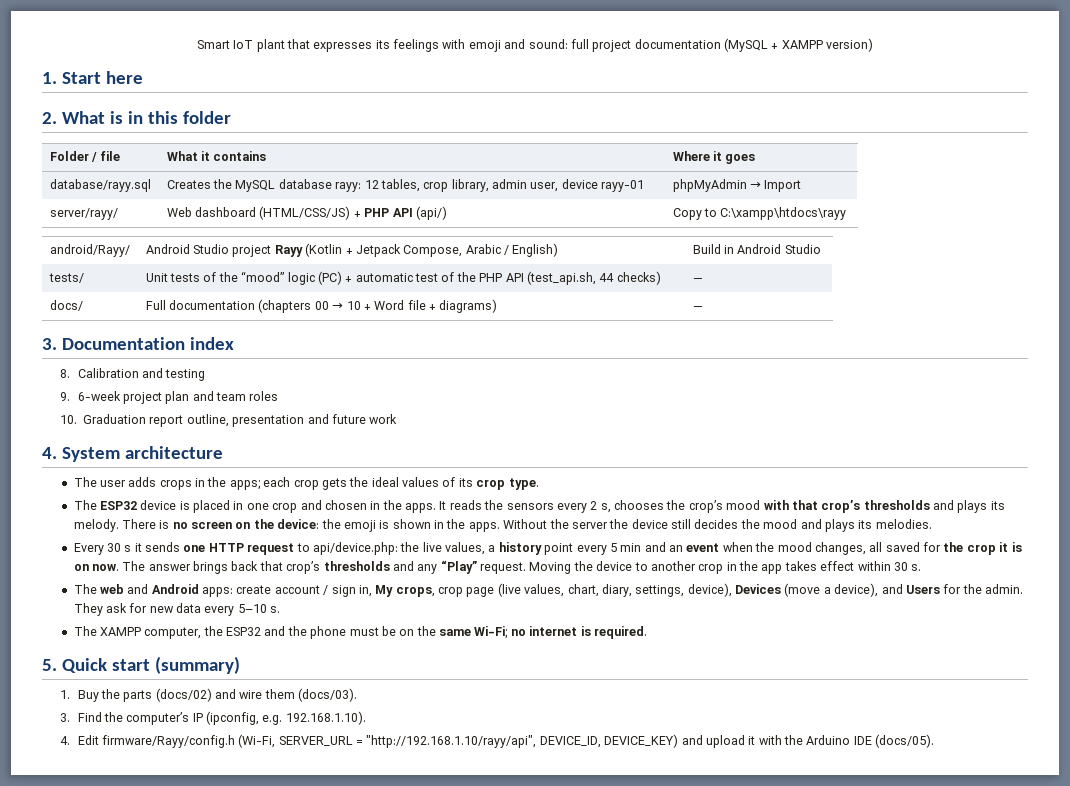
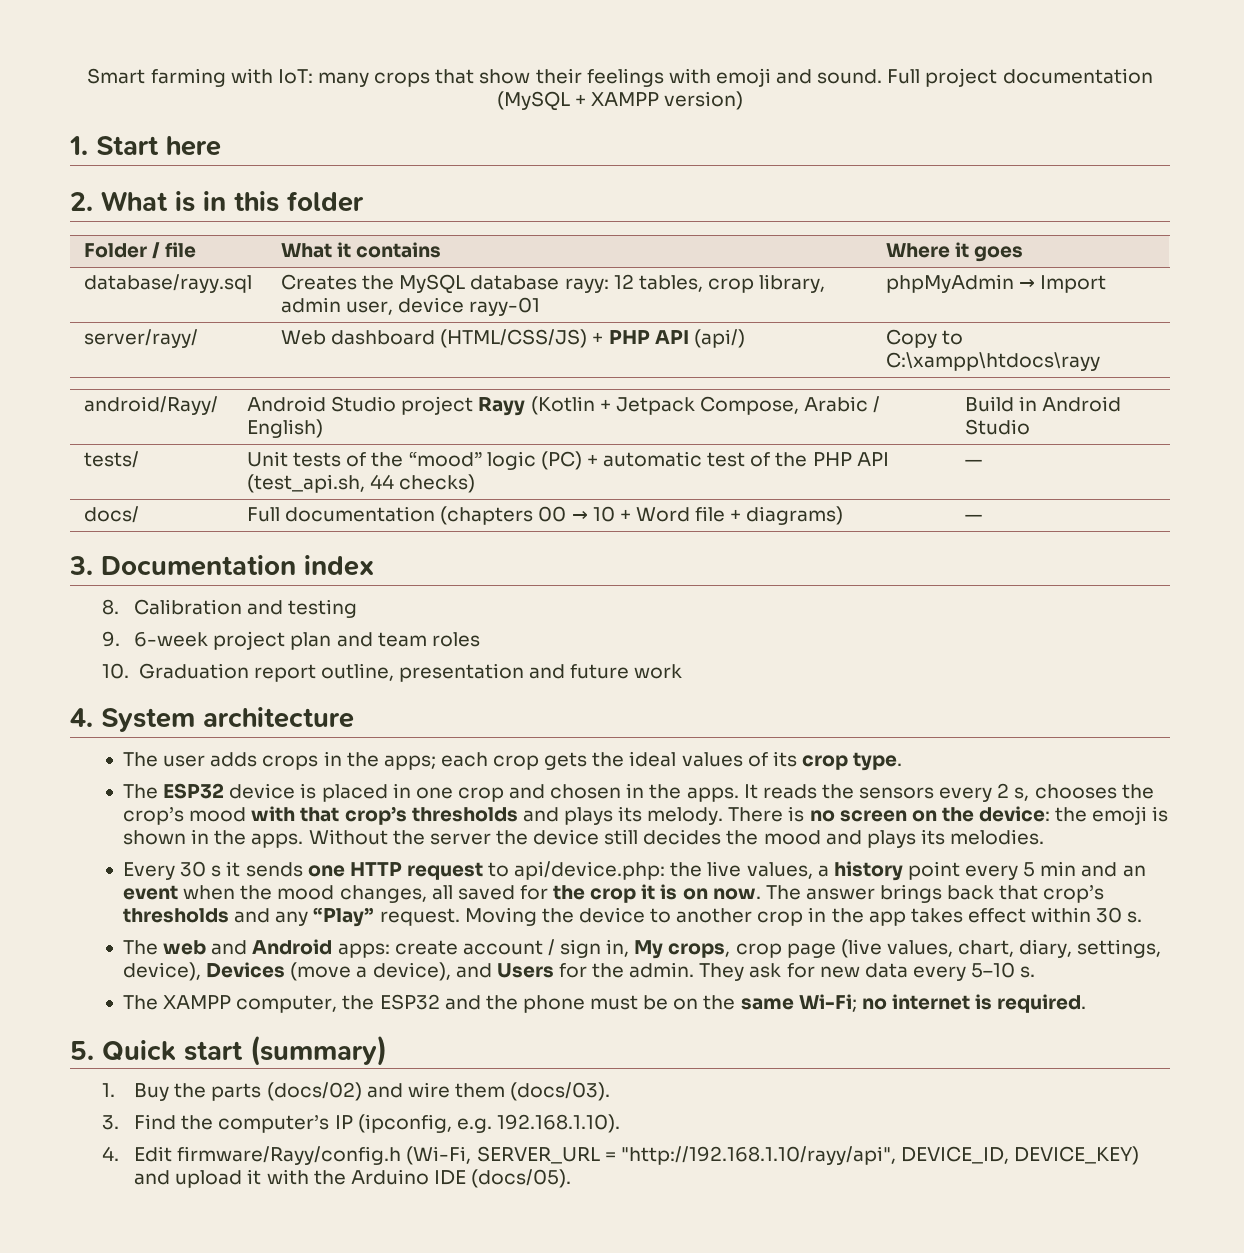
- Smart IoT plant that expresses its feelings with emoji and sound: full project documentation (MySQL + XAMPP version)
+ Smart farming with IoT: many crops that show their feelings with emoji and sound. Full project documentation (MySQL + XAMPP version)

